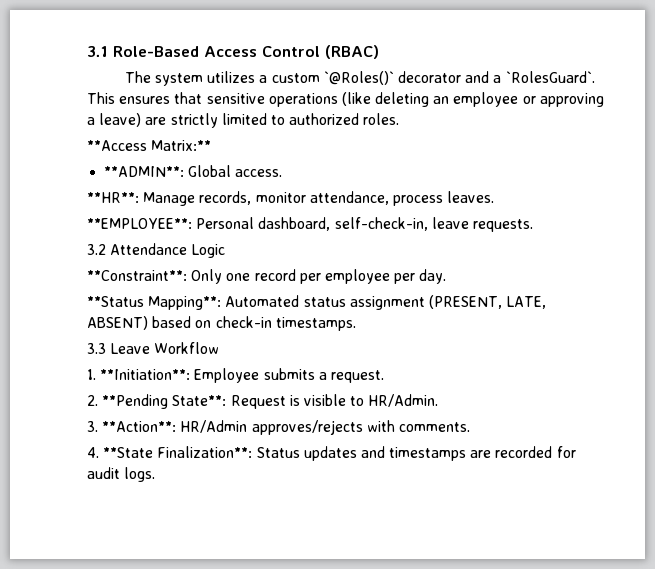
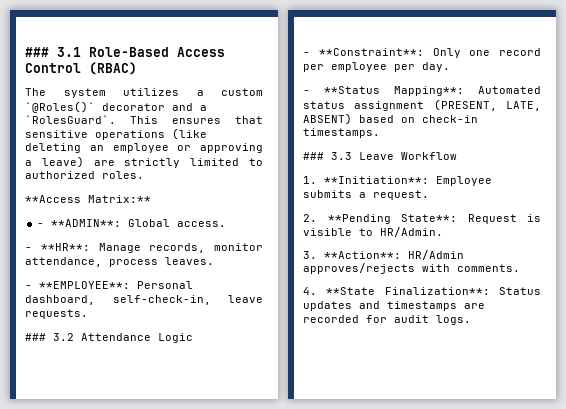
- 3.1 Role-Based Access Control (RBAC)
+ ### 3.1 Role-Based Access Control (RBAC)
- **ADMIN**: Global access.
+ - **ADMIN**: Global access.
- **HR**: Manage records, monitor attendance, process leaves.
+ - **HR**: Manage records, monitor attendance, process leaves.
- **EMPLOYEE**: Personal dashboard, self-check-in, leave requests.
+ - **EMPLOYEE**: Personal dashboard, self-check-in, leave requests.
- 3.2 Attendance Logic
+ ### 3.2 Attendance Logic
- **Constraint**: Only one record per employee per day.
+ - **Constraint**: Only one record per employee per day.
- **Status Mapping**: Automated status assignment (PRESENT, LATE, ABSENT) based on check-in timestamps.
+ - **Status Mapping**: Automated status assignment (PRESENT, LATE, ABSENT) based on check-in timestamps.
- 3.3 Leave Workflow
+ ### 3.3 Leave Workflow

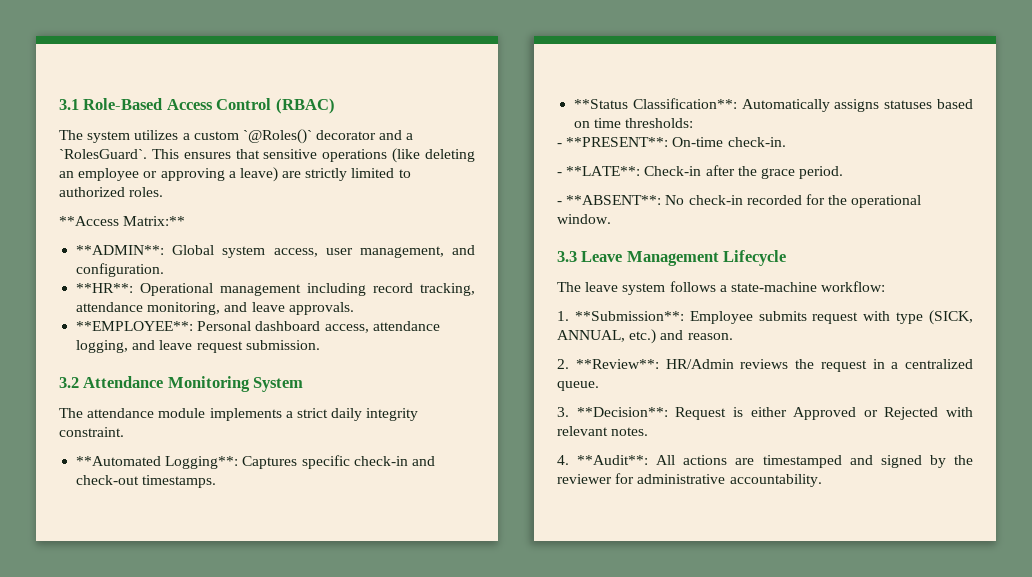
- ### 3.1 Role-Based Access Control (RBAC)
+ 3.1 Role-Based Access Control (RBAC)
- - **ADMIN**: Global access.
- - **HR**: Manage records, monitor attendance, process leaves.
- - **EMPLOYEE**: Personal dashboard, self-check-in, leave requests.
- ### 3.2 Attendance Logic
- - **Constraint**: Only one record per employee per day.
- - **Status Mapping**: Automated status assignment (PRESENT, LATE, ABSENT) based on check-in timestamps.
- ### 3.3 Leave Workflow
+ **ADMIN**: Global system access, user management, and configuration.
+ **HR**: Operational management including record tracking, attendance monitoring, and leave approvals.
+ **EMPLOYEE**: Personal dashboard access, attendance logging, and leave request submission.
+ 3.2 Attendance Monitoring System
+ The attendance module implements a strict daily integrity constraint.
+ **Automated Logging**: Captures specific check-in and check-out timestamps.
+ **Status Classification**: Automatically assigns statuses based on time thresholds:
+ - **PRESENT**: On-time check-in.
+ - **LATE**: Check-in after the grace period.
+ - **ABSENT**: No check-in recorded for the operational window.
+ 3.3 Leave Management Lifecycle
+ The leave system follows a state-machine workflow:
- 1. **Initiation**: Employee submits a request.
- 2. **Pending State**: Request is visible to HR/Admin.
- 3. **Action**: HR/Admin approves/rejects with comments.
- 4. **State Finalization**: Status updates and timestamps are recorded for audit logs.
+ 1. **Submission**: Employee submits request with type (SICK, ANNUAL, etc.) and reason.
+ 2. **Review**: HR/Admin reviews the request in a centralized queue.
+ 3. **Decision**: Request is either Approved or Rejected with relevant notes.
+ 4. **Audit**: All actions are timestamped and signed by the reviewer for administrative accountability.

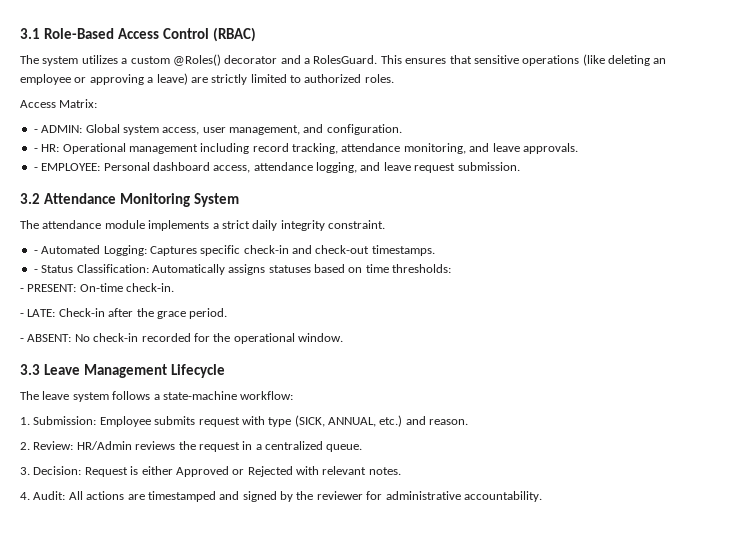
- The system utilizes a custom `@Roles()` decorator and a `RolesGuard`.
+ The system utilizes a custom @Roles() decorator and a RolesGuard.
- **Access Matrix:**
- **ADMIN**: Global system access, user management, and configuration.
+ Access Matrix:
+ - ADMIN: Global system access, user management, and configuration.
- **HR**: Operational management including record tracking, attendance monitoring, and leave approvals.
+ - HR: Operational management including record tracking, attendance monitoring, and leave approvals.
- **EMPLOYEE**: Personal dashboard access, attendance logging, and leave request submission.
+ - EMPLOYEE: Personal dashboard access, attendance logging, and leave request submission.
- **Automated Logging**: Captures specific check-in and check-out timestamps.
+ - Automated Logging: Captures specific check-in and check-out timestamps.
- **Status Classification**: Automatically assigns statuses based on time thresholds:
+ - Status Classification: Automatically assigns statuses based on time thresholds:
- - **PRESENT**: On-time check-in.
+ - PRESENT: On-time check-in.
- - **LATE**: Check-in after the grace period.
+ - LATE: Check-in after the grace period.
- - **ABSENT**: No check-in recorded for the operational window.
+ - ABSENT: No check-in recorded for the operational window.
- 1. **Submission**: Employee submits request with type (SICK, ANNUAL, etc.) and reason.
+ 1. Submission: Employee submits request with type (SICK, ANNUAL, etc.) and reason.
- 2. **Review**: HR/Admin reviews the request in a centralized queue.
+ 2. Review: HR/Admin reviews the request in a centralized queue.
- 3. **Decision**: Request is either Approved or Rejected with relevant notes.
+ 3. Decision: Request is either Approved or Rejected with relevant notes.
- 4. **Audit**: All actions are timestamped and signed by the reviewer for administrative accountability.
+ 4. Audit: All actions are timestamped and signed by the reviewer for administrative accountability.

